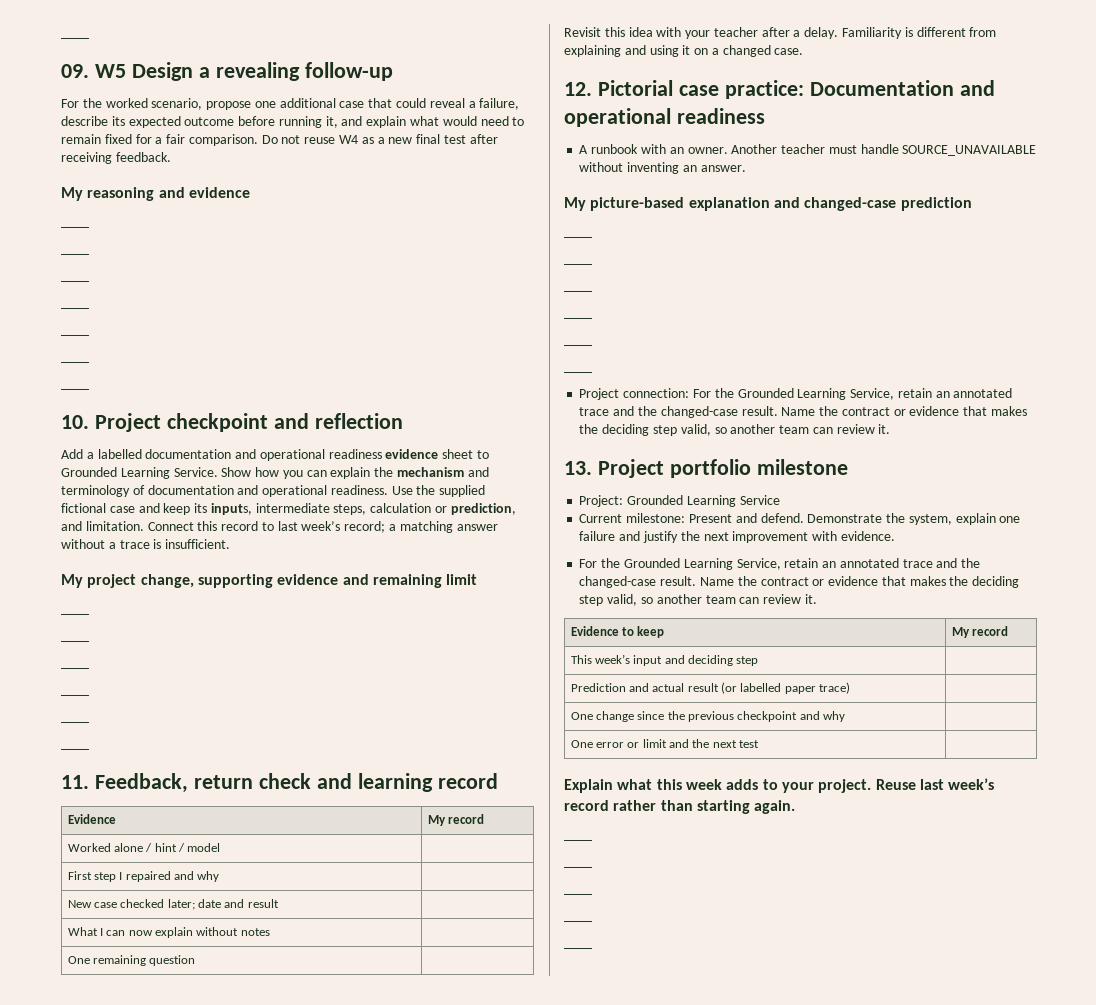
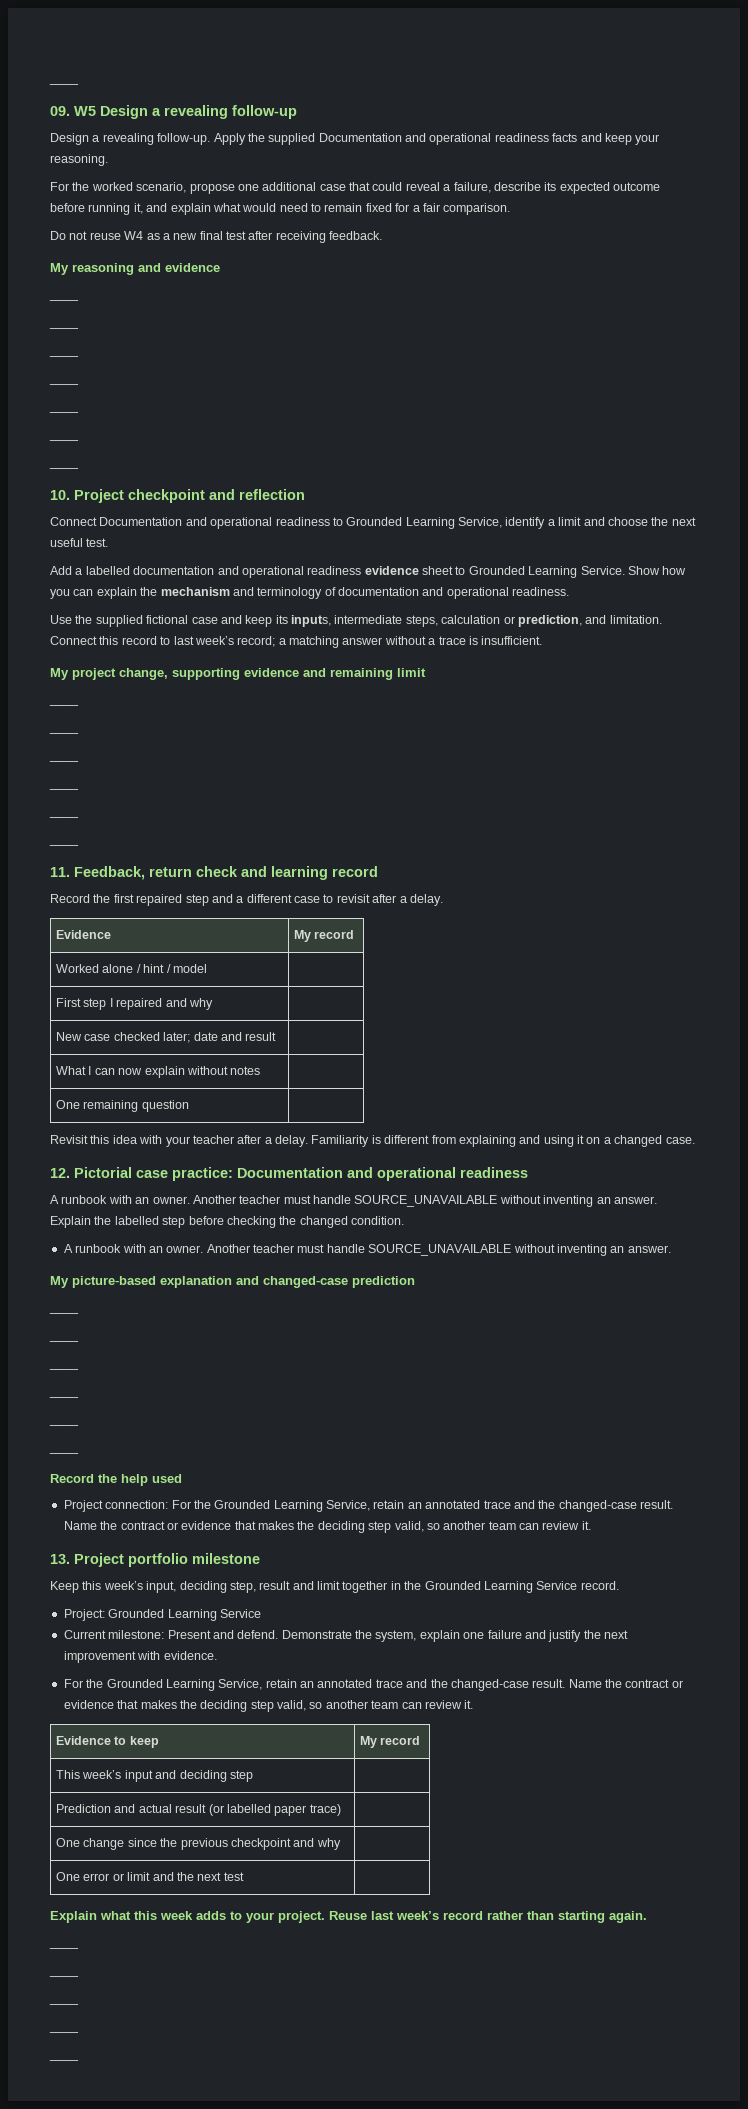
+ Design a revealing follow-up. Apply the supplied Documentation and operational readiness facts and keep your reasoning.
- For the worked scenario, propose one additional case that could reveal a failure, describe its expected outcome before running it, and explain what would need to remain fixed for a fair comparison. Do not reuse W4 as a new final test after receiving feedback.
+ For the worked scenario, propose one additional case that could reveal a failure, describe its expected outcome before running it, and explain what would need to remain fixed for a fair comparison.
+ Do not reuse W4 as a new final test after receiving feedback.
+ Connect Documentation and operational readiness to Grounded Learning Service, identify a limit and choose the next useful test.
- Show how you can explain the mechanism and terminology of documentation and operational readiness. Use the supplied fictional case and keep its inputs, intermediate steps, calculation or prediction, and limitation.
+ Show how you can explain the mechanism and terminology of documentation and operational readiness.
+ Use the supplied fictional case and keep its inputs, intermediate steps, calculation or prediction, and limitation.
+ Record the first repaired step and a different case to revisit after a delay.
+ A runbook with an owner. Another teacher must handle SOURCE_UNAVAILABLE without inventing an answer. Explain the labelled step before checking the changed condition.
+ Record the help used
+ Keep this week’s input, deciding step, result and limit together in the Grounded Learning Service record.

